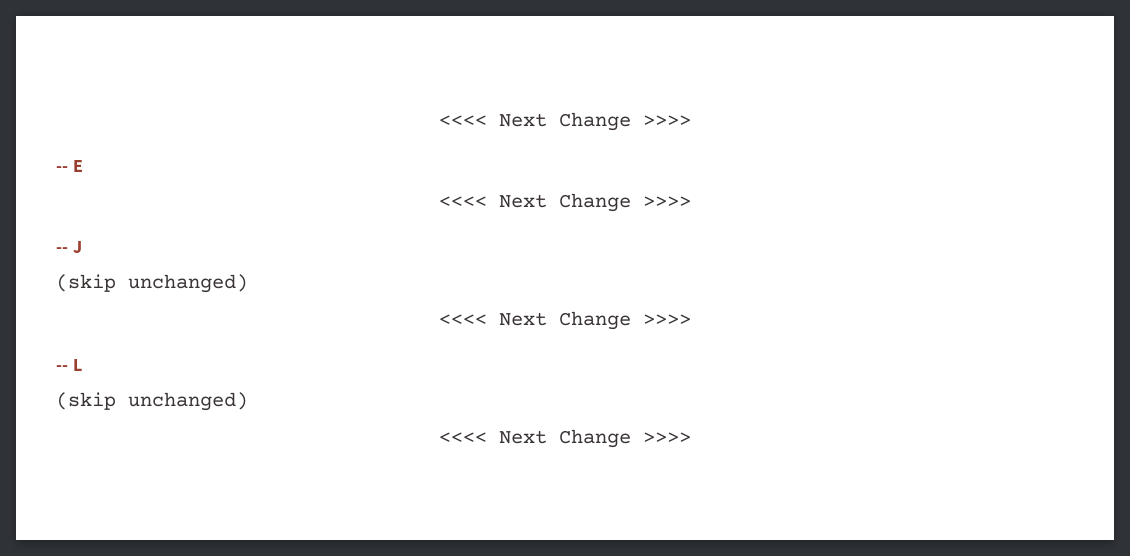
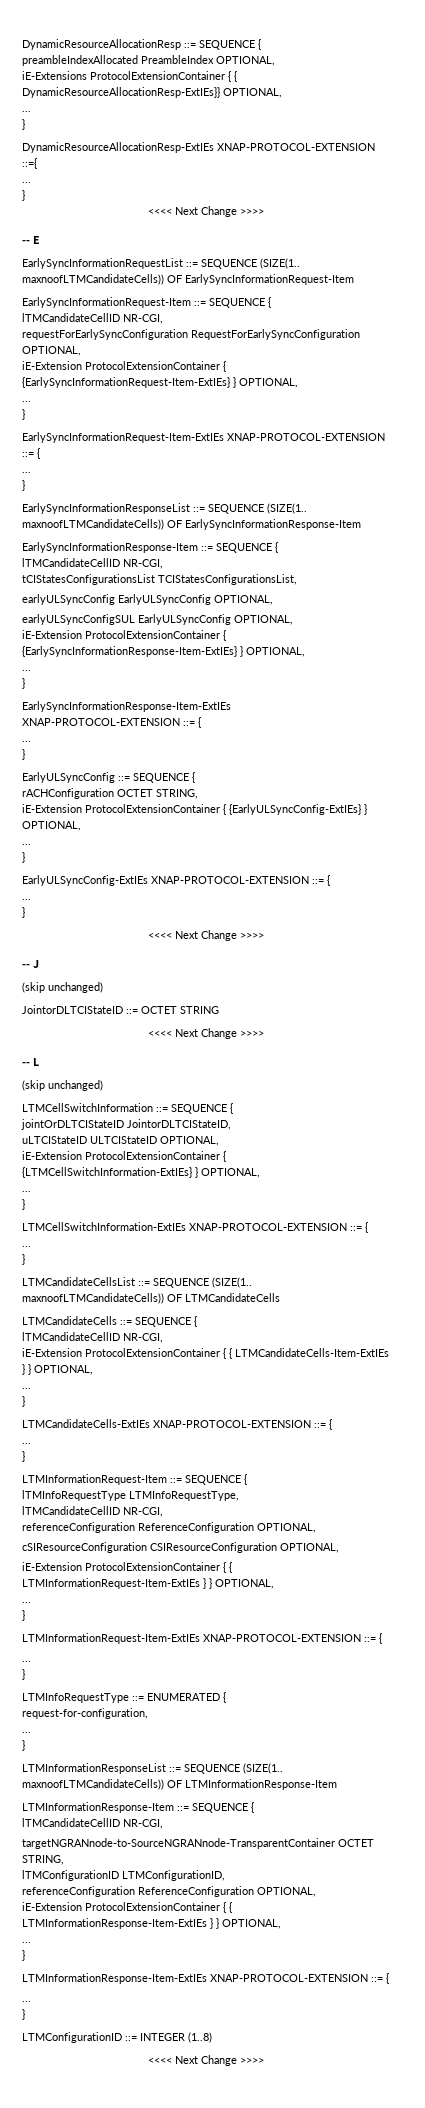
+ DynamicResourceAllocationResp ::= SEQUENCE {
+ preambleIndexAllocated PreambleIndex OPTIONAL,
+ iE-Extensions ProtocolExtensionContainer { { DynamicResourceAllocationResp-ExtIEs}} OPTIONAL,
+ ...
+ }
+ DynamicResourceAllocationResp-ExtIEs XNAP-PROTOCOL-EXTENSION ::={
+ ...
+ }
+ EarlySyncInformationRequestList ::= SEQUENCE (SIZE(1.. maxnoofLTMCandidateCells)) OF EarlySyncInformationRequest-Item
+ EarlySyncInformationRequest-Item ::= SEQUENCE {
+ lTMCandidateCellID NR-CGI,
+ requestForEarlySyncConfiguration RequestForEarlySyncConfiguration OPTIONAL,
+ iE-Extension ProtocolExtensionContainer { {EarlySyncInformationRequest-Item-ExtIEs} } OPTIONAL,
+ ...
+ }
+ EarlySyncInformationRequest-Item-ExtIEs XNAP-PROTOCOL-EXTENSION ::= {
+ ...
+ }
+ EarlySyncInformationResponseList ::= SEQUENCE (SIZE(1.. maxnoofLTMCandidateCells)) OF EarlySyncInformationResponse-Item
+ EarlySyncInformationResponse-Item ::= SEQUENCE {
+ lTMCandidateCellID NR-CGI,
+ tCIStatesConfigurationsList TCIStatesConfigurationsList,
+ earlyULSyncConfig EarlyULSyncConfig OPTIONAL,
+ earlyULSyncConfigSUL EarlyULSyncConfig OPTIONAL,
+ iE-Extension ProtocolExtensionContainer { {EarlySyncInformationResponse-Item-ExtIEs} } OPTIONAL,
+ ...
+ }
+ EarlySyncInformationResponse-Item-ExtIEs XNAP-PROTOCOL-EXTENSION ::= {
+ ...
+ }
+ EarlyULSyncConfig ::= SEQUENCE {
+ rACHConfiguration OCTET STRING,
+ iE-Extension ProtocolExtensionContainer { {EarlyULSyncConfig-ExtIEs} } OPTIONAL,
+ ...
+ }
+ EarlyULSyncConfig-ExtIEs XNAP-PROTOCOL-EXTENSION ::= {
+ ...
+ }
+ JointorDLTCIStateID ::= OCTET STRING
+ LTMCellSwitchInformation ::= SEQUENCE {
+ jointOrDLTCIStateID JointorDLTCIStateID,
+ uLTCIStateID ULTCIStateID OPTIONAL,
+ iE-Extension ProtocolExtensionContainer { {LTMCellSwitchInformation-ExtIEs} } OPTIONAL,
+ ...
+ }
+ LTMCellSwitchInformation-ExtIEs XNAP-PROTOCOL-EXTENSION ::= {
+ ...
+ }
+ LTMCandidateCellsList ::= SEQUENCE (SIZE(1.. maxnoofLTMCandidateCells)) OF LTMCandidateCells
+ LTMCandidateCells ::= SEQUENCE {
+ lTMCandidateCellID NR-CGI,
+ iE-Extension ProtocolExtensionContainer { { LTMCandidateCells-Item-ExtIEs } } OPTIONAL,
+ ...
+ }
+ LTMCandidateCells-ExtIEs XNAP-PROTOCOL-EXTENSION ::= {
+ ...
+ }
+ LTMInformationRequest-Item ::= SEQUENCE {
+ lTMInfoRequestType LTMInfoRequestType,
+ lTMCandidateCellID NR-CGI,
+ referenceConfiguration ReferenceConfiguration OPTIONAL,
+ cSIResourceConfiguration CSIResourceConfiguration OPTIONAL,
+ iE-Extension ProtocolExtensionContainer { { LTMInformationRequest-Item-ExtIEs } } OPTIONAL,
+ ...
+ }
+ LTMInformationRequest-Item-ExtIEs XNAP-PROTOCOL-EXTENSION ::= {
+ ...
+ }
+ LTMInfoRequestType ::= ENUMERATED {
+ request-for-configuration,
+ ...
+ }
+ LTMInformationResponseList ::= SEQUENCE (SIZE(1.. maxnoofLTMCandidateCells)) OF LTMInformationResponse-Item
+ LTMInformationResponse-Item ::= SEQUENCE {
+ lTMCandidateCellID NR-CGI,
+ targetNGRANnode-to-SourceNGRANnode-TransparentContainer OCTET STRING,
+ lTMConfigurationID LTMConfigurationID,
+ referenceConfiguration ReferenceConfiguration OPTIONAL,
+ iE-Extension ProtocolExtensionContainer { { LTMInformationResponse-Item-ExtIEs } } OPTIONAL,
+ ...
+ }
+ LTMInformationResponse-Item-ExtIEs XNAP-PROTOCOL-EXTENSION ::= {
+ ...
+ }
+ LTMConfigurationID ::= INTEGER (1..8)

